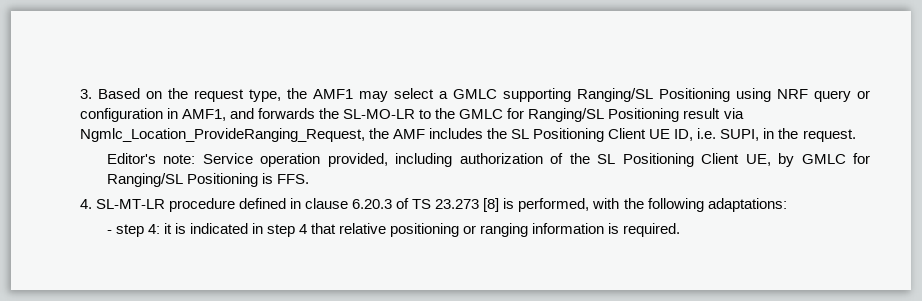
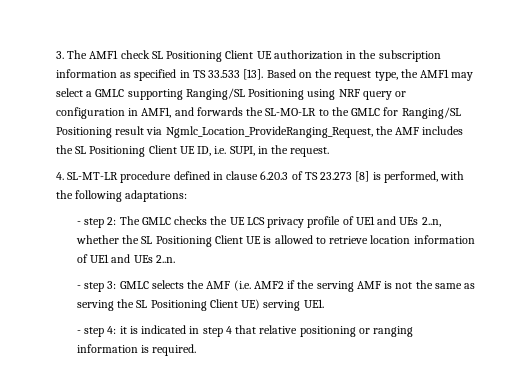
- 3. Based on the request type, the AMF1 may select a GMLC supporting Ranging/SL Positioning using NRF query or configuration in AMF1, and forwards the SL-MO-LR to the GMLC for Ranging/SL Positioning result via Ngmlc_Location_ProvideRanging_Request, the AMF includes the SL Positioning Client UE ID, i.e. SUPI, in the request.
+ 3. The AMF1 check SL Positioning Client UE authorization in the subscription information as specified in TS 33.533 [13]. Based on the request type, the AMF1 may select a GMLC supporting Ranging/SL Positioning using NRF query or configuration in AMF1, and forwards the SL-MO-LR to the GMLC for Ranging/SL Positioning result via Ngmlc_Location_ProvideRanging_Request, the AMF includes the SL Positioning Client UE ID, i.e. SUPI, in the request.
- Editor's note: Service operation provided, including authorization of the SL Positioning Client UE, by GMLC for Ranging/SL Positioning is FFS.
+ - step 2: The GMLC checks the UE LCS privacy profile of UE1 and UEs 2..n, whether the SL Positioning Client UE is allowed to retrieve location information of UE1 and UEs 2..n.
+ - step 3: GMLC selects the AMF (i.e. AMF2 if the serving AMF is not the same as serving the SL Positioning Client UE) serving UE1.

